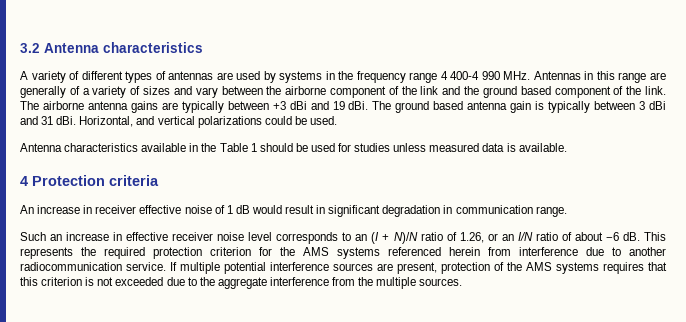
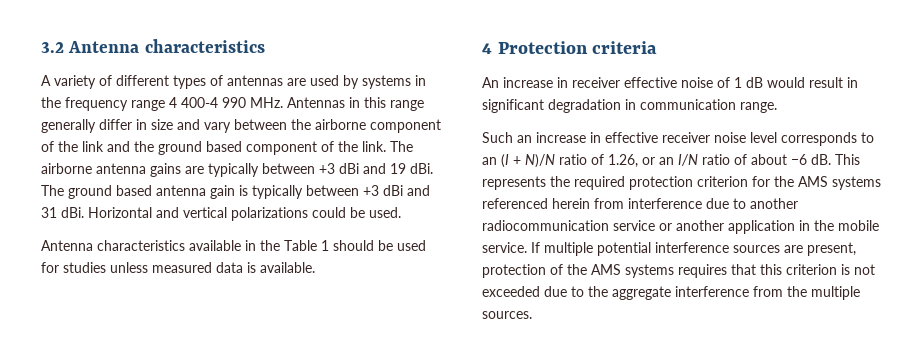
- A variety of different types of antennas are used by systems in the frequency range 4 400-4 990 MHz. Antennas in this range are generally of a variety of sizes and vary between the airborne component of the link and the ground based component of the link.
+ A variety of different types of antennas are used by systems in the frequency range 4 400-4 990 MHz. Antennas in this range generally differ in size and vary between the airborne component of the link and the ground based component of the link.
- The ground based antenna gain is typically between 3 dBi and 31 dBi.
+ The ground based antenna gain is typically between +3 dBi and 31 dBi.
- Horizontal, and vertical polarizations could be used.
+ Horizontal and vertical polarizations could be used.
- This represents the required protection criterion for the AMS systems referenced herein from interference due to another radiocommunication service.
+ This represents the required protection criterion for the AMS systems referenced herein from interference due to another radiocommunication service or another application in the mobile service.

